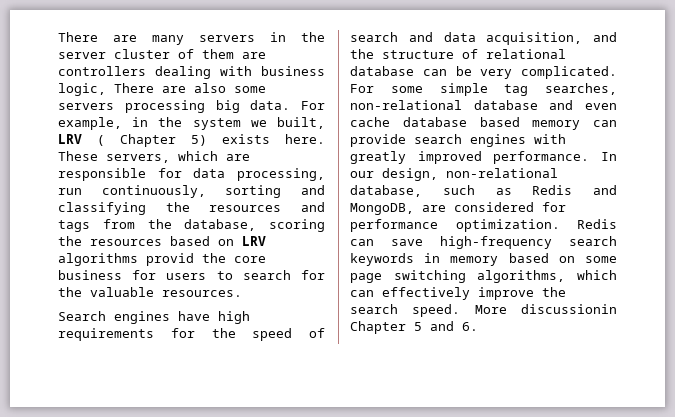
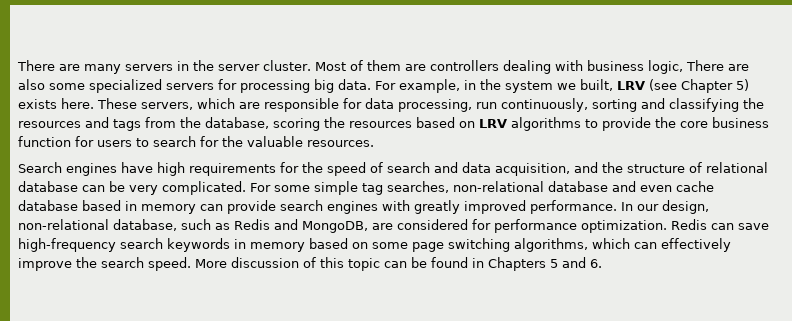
- There are many servers in the server cluster of them are controllers dealing with business logic, There are also some servers processing big data.
+ There are many servers in the server cluster. Most of them are controllers dealing with business logic, There are also some specialized servers for processing big data.
- For example, in the system we built, LRV ( Chapter 5) exists here.
+ For example, in the system we built, LRV (see Chapter 5) exists here.
- These servers, which are responsible for data processing, run continuously, sorting and classifying the resources and tags from the database, scoring the resources based on LRV algorithms provid the core business for users to search for the valuable resources.
+ These servers, which are responsible for data processing, run continuously, sorting and classifying the resources and tags from the database, scoring the resources based on LRV algorithms to provide the core business function for users to search for the valuable resources.
- For some simple tag searches, non-relational database and even cache database based memory can provide search engines with greatly improved performance.
+ For some simple tag searches, non-relational database and even cache database based in memory can provide search engines with greatly improved performance.
- More discussionin Chapter 5 and 6.
+ More discussion of this topic can be found in Chapters 5 and 6.

